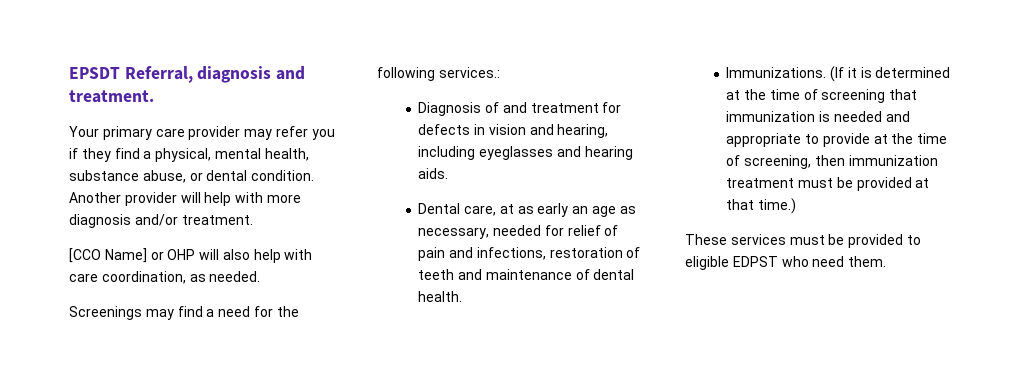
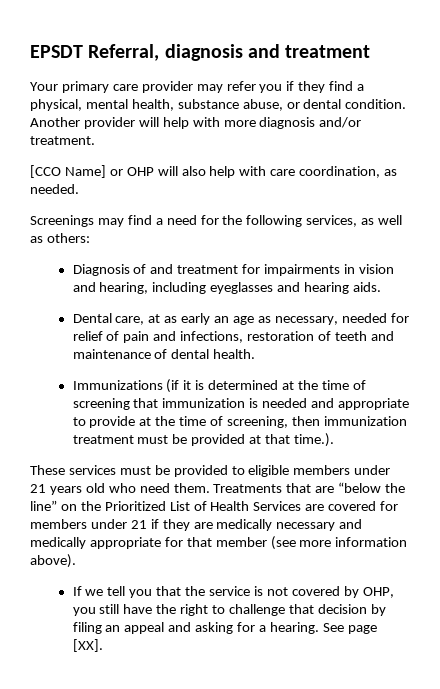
- EPSDT Referral, diagnosis and treatment.
+ EPSDT Referral, diagnosis and treatment
- Screenings may find a need for the following services.:
+ Screenings may find a need for the following services, as well as others:
- Diagnosis of and treatment for defects in vision and hearing, including eyeglasses and hearing aids.
+ Diagnosis of and treatment for impairments in vision and hearing, including eyeglasses and hearing aids.
- Immunizations. (If it is determined at the time of screening that immunization is needed and appropriate to provide at the time of screening, then immunization treatment must be provided at that time.)
+ Immunizations (if it is determined at the time of screening that immunization is needed and appropriate to provide at the time of screening, then immunization treatment must be provided at that time.).
- These services must be provided to eligible EDPST who need them.
+ These services must be provided to eligible members under 21 years old who need them. Treatments that are “below the line” on the Prioritized List of Health Services are covered for members under 21 if they are medically necessary and medically appropriate for that member (see more information above).
+ If we tell you that the service is not covered by OHP, you still have the right to challenge that decision by filing an appeal and asking for a hearing. See page [XX].

